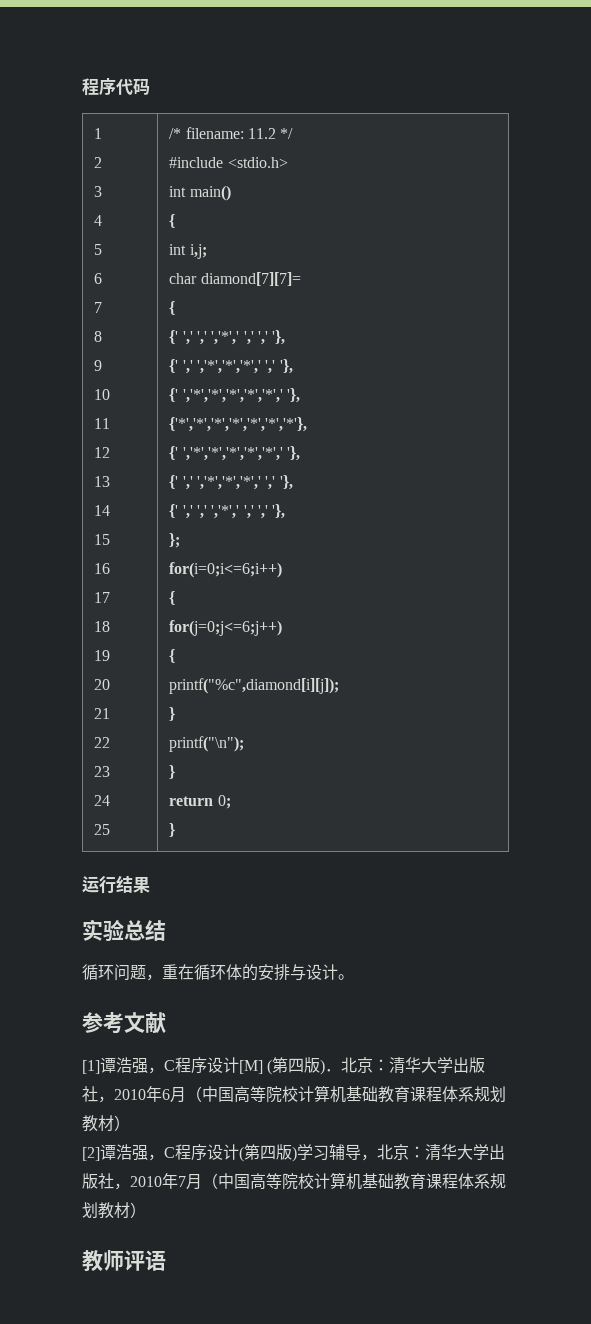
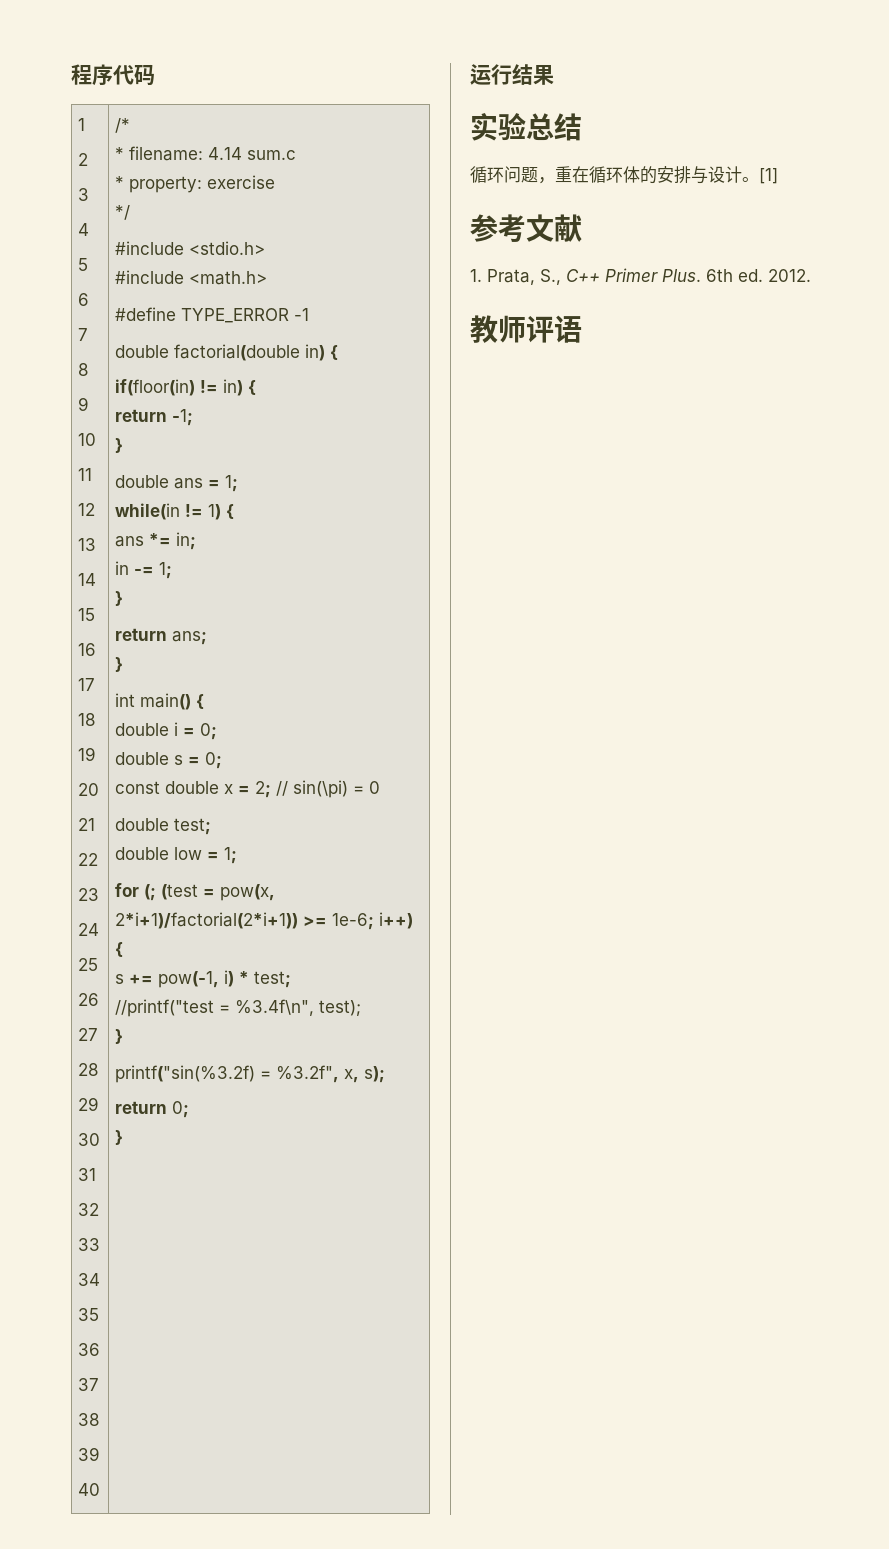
- /* filename: 11.2 */
+ 26
+ 27
+ 28
+ 29
+ 30
+ 31
+ 32
+ 33
+ 34
+ 35
+ 36
+ 37
+ 38
+ 39
+ 40 | /*
+ * filename: 4.14 sum.c
+ * property: exercise
+ */
  #include <stdio.h>
- int main()
- {
- int i,j;
- char diamond[7][7]=
- {
- {' ',' ',' ','*',' ',' ',' '},
- {' ',' ','*','*','*',' ',' '},
- {' ','*','*','*','*','*',' '},
- {'*','*','*','*','*','*','*'},
- {' ','*','*','*','*','*',' '},
- {' ',' ','*','*','*',' ',' '},
- {' ',' ',' ','*',' ',' ',' '},
- };
- for(i=0;i<=6;i++)
- {
- for(j=0;j<=6;j++)
- {
- printf("%c",diamond[i][j]);
+ #include <math.h>
+ #define TYPE_ERROR -1
+ double factorial(double in) {
+ if(floor(in) != in) {
+ return -1;
  }
- printf("\n");
+ double ans = 1;
+ while(in != 1) {
+ ans *= in;
+ in -= 1;
  }
+ return ans;
+ }
+ int main() {
+ double i = 0;
+ double s = 0;
+ const double x = 2; // sin(\pi) = 0
+ double test;
+ double low = 1;
+ for (; (test = pow(x, 2*i+1)/factorial(2*i+1)) >= 1e-6; i++) {
+ s += pow(-1, i) * test;
+ //printf("test = %3.4f\n", test);
+ }
+ printf("sin(%3.2f) = %3.2f", x, s);
+ [1]
- [1]谭浩强，C程序设计[M] (第四版)．北京：清华大学出版社，2010年6月（中国高等院校计算机基础教育课程体系规划教材）
- [2]谭浩强，C程序设计(第四版)学习辅导，北京：清华大学出版社，2010年7月（中国高等院校计算机基础教育课程体系规划教材）
+ 1. Prata, S., C++ Primer Plus. 6th ed. 2012.

